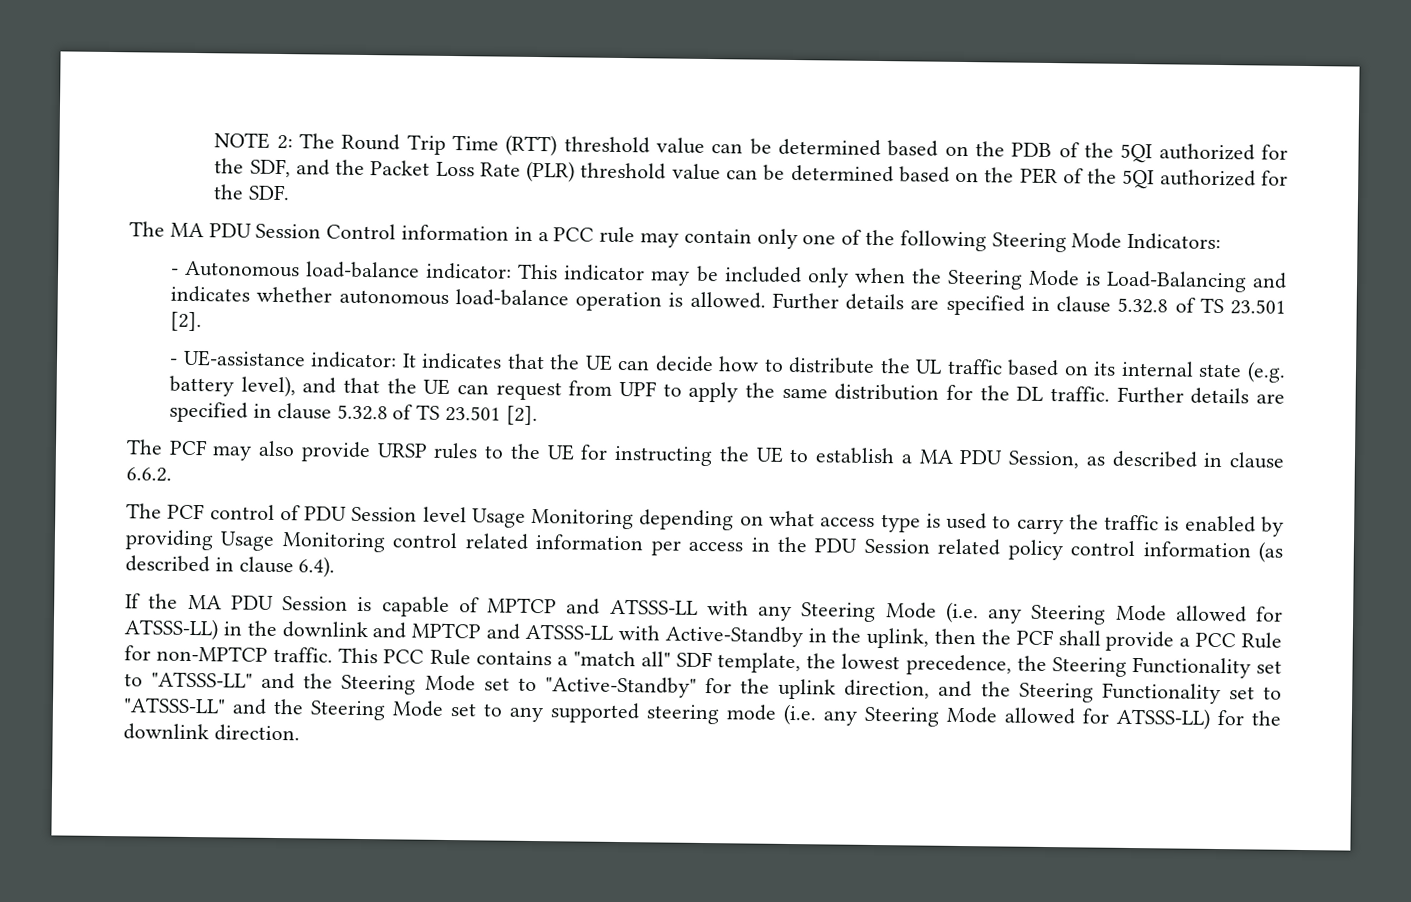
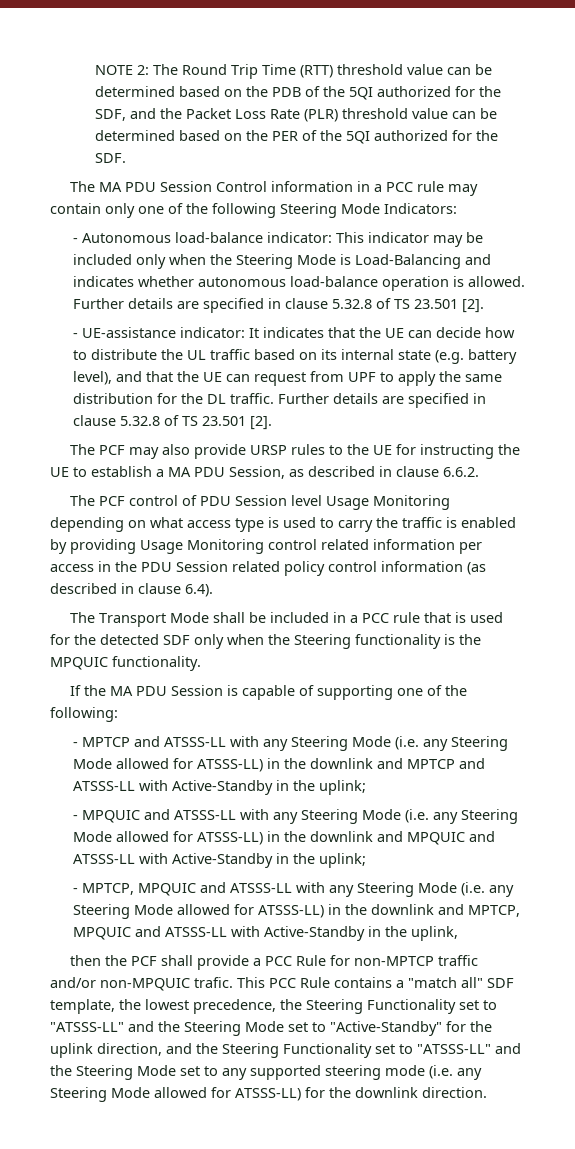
+ The Transport Mode shall be included in a PCC rule that is used for the detected SDF only when the Steering functionality is the MPQUIC functionality.
- If the MA PDU Session is capable of MPTCP and ATSSS-LL with any Steering Mode (i.e. any Steering Mode allowed for ATSSS-LL) in the downlink and MPTCP and ATSSS-LL with Active-Standby in the uplink, then the PCF shall provide a PCC Rule for non-MPTCP traffic.
+ If the MA PDU Session is capable of supporting one of the following:
+ - MPTCP and ATSSS-LL with any Steering Mode (i.e. any Steering Mode allowed for ATSSS-LL) in the downlink and MPTCP and ATSSS-LL with Active-Standby in the uplink;
+ - MPQUIC and ATSSS-LL with any Steering Mode (i.e. any Steering Mode allowed for ATSSS-LL) in the downlink and MPQUIC and ATSSS-LL with Active-Standby in the uplink;
+ - MPTCP, MPQUIC and ATSSS-LL with any Steering Mode (i.e. any Steering Mode allowed for ATSSS-LL) in the downlink and MPTCP, MPQUIC and ATSSS-LL with Active-Standby in the uplink,
+ then the PCF shall provide a PCC Rule for non-MPTCP traffic and/or non-MPQUIC trafic.

